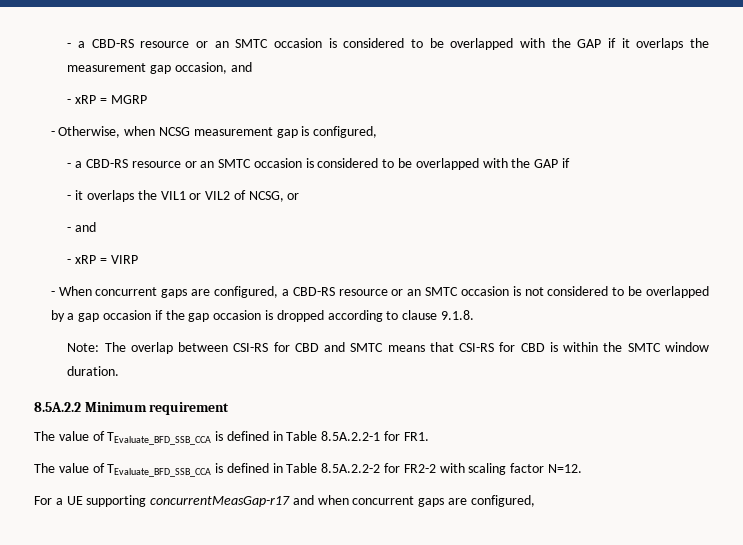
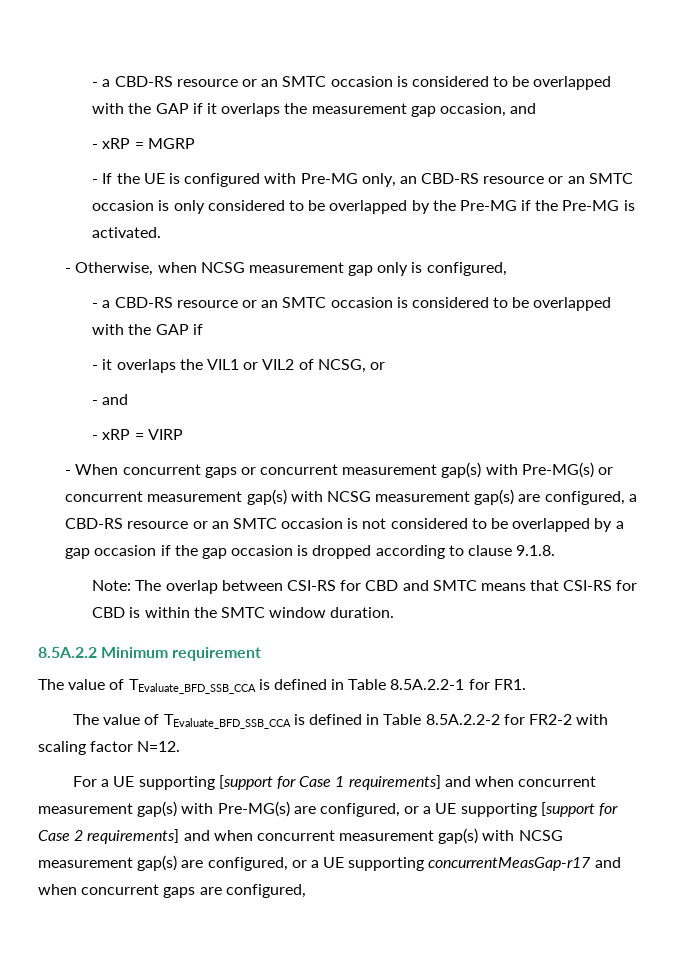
+ - If the UE is configured with Pre-MG only, an CBD-RS resource or an SMTC occasion is only considered to be overlapped by the Pre-MG if the Pre-MG is activated.
- - Otherwise, when NCSG measurement gap is configured,
+ - Otherwise, when NCSG measurement gap only is configured,
- - When concurrent gaps are configured, a CBD-RS resource or an SMTC occasion is not considered to be overlapped by a gap occasion if the gap occasion is dropped according to clause 9.1.8.
+ - When concurrent gaps or concurrent measurement gap(s) with Pre-MG(s) or concurrent measurement gap(s) with NCSG measurement gap(s) are configured, a CBD-RS resource or an SMTC occasion is not considered to be overlapped by a gap occasion if the gap occasion is dropped according to clause 9.1.8.
- For a UE supporting concurrentMeasGap-r17 and when concurrent gaps are configured,
+ For a UE supporting [support for Case 1 requirements] and when concurrent measurement gap(s) with Pre-MG(s) are configured, or a UE supporting [support for Case 2 requirements] and when concurrent measurement gap(s) with NCSG measurement gap(s) are configured, or a UE supporting concurrentMeasGap-r17 and when concurrent gaps are configured,

